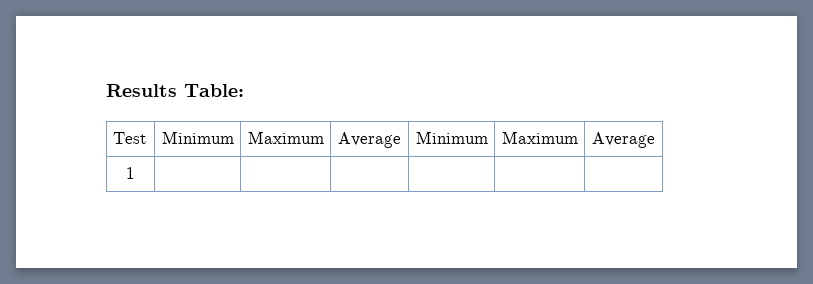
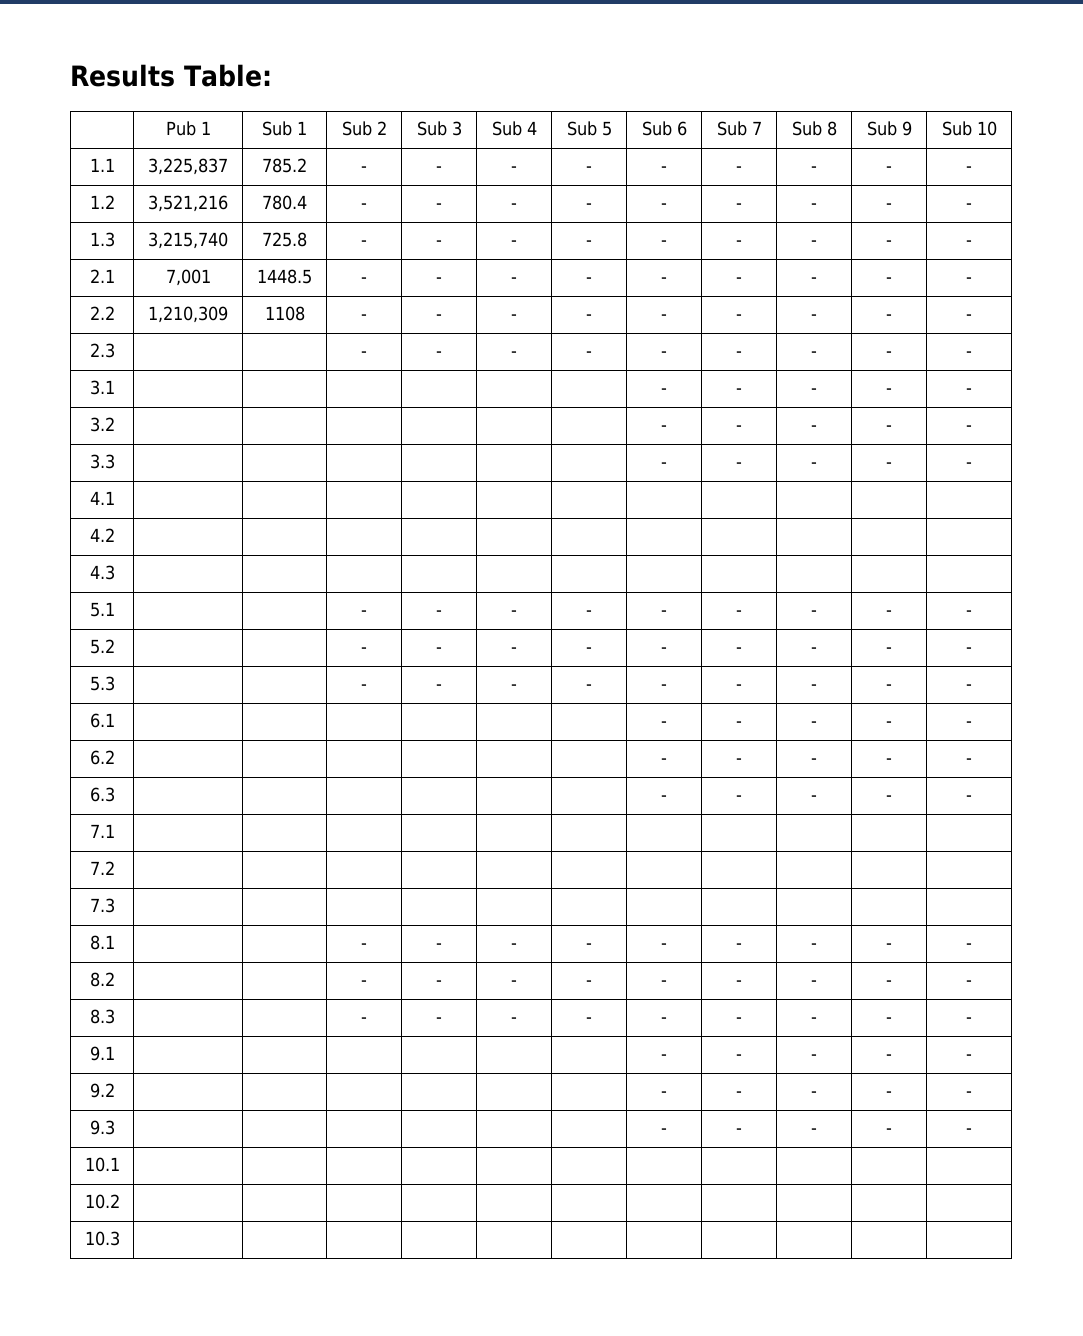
- Test | Minimum | Maximum | Average | Minimum | Maximum | Average
- 1 | | | | | |
+ | Pub 1 | Sub 1 | Sub 2 | Sub 3 | Sub 4 | Sub 5 | Sub 6 | Sub 7 | Sub 8 | Sub 9 | Sub 10
+ 1.1 | 3,225,837 | 785.2 | - | - | - | - | - | - | - | - | -
+ 1.2 | 3,521,216 | 780.4 | - | - | - | - | - | - | - | - | -
+ 1.3 | 3,215,740 | 725.8 | - | - | - | - | - | - | - | - | -
+ 2.1 | 7,001 | 1448.5 | - | - | - | - | - | - | - | - | -
+ 2.2 | 1,210,309 | 1108 | - | - | - | - | - | - | - | - | -
+ 2.3 | | | - | - | - | - | - | - | - | - | -
+ 3.1 | | | | | | | - | - | - | - | -
+ 3.2 | | | | | | | - | - | - | - | -
+ 3.3 | | | | | | | - | - | - | - | -
+ 4.1 | | | | | | | | | | |
+ 4.2 | | | | | | | | | | |
+ 4.3 | | | | | | | | | | |
+ 5.1 | | | - | - | - | - | - | - | - | - | -
+ 5.2 | | | - | - | - | - | - | - | - | - | -
+ 5.3 | | | - | - | - | - | - | - | - | - | -
+ 6.1 | | | | | | | - | - | - | - | -
+ 6.2 | | | | | | | - | - | - | - | -
+ 6.3 | | | | | | | - | - | - | - | -
+ 7.1 | | | | | | | | | | |
+ 7.2 | | | | | | | | | | |
+ 7.3 | | | | | | | | | | |
+ 8.1 | | | - | - | - | - | - | - | - | - | -
+ 8.2 | | | - | - | - | - | - | - | - | - | -
+ 8.3 | | | - | - | - | - | - | - | - | - | -
+ 9.1 | | | | | | | - | - | - | - | -
+ 9.2 | | | | | | | - | - | - | - | -
+ 9.3 | | | | | | | - | - | - | - | -
+ 10.1 | | | | | | | | | | |
+ 10.2 | | | | | | | | | | |
+ 10.3 | | | | | | | | | | |

